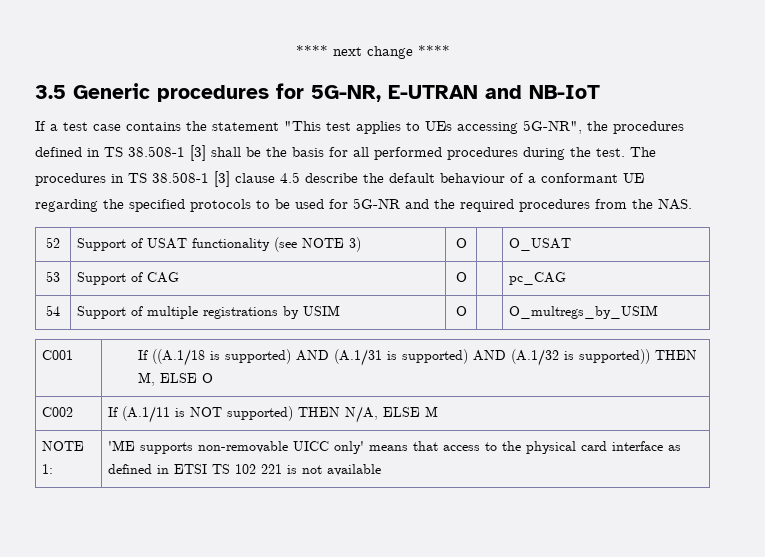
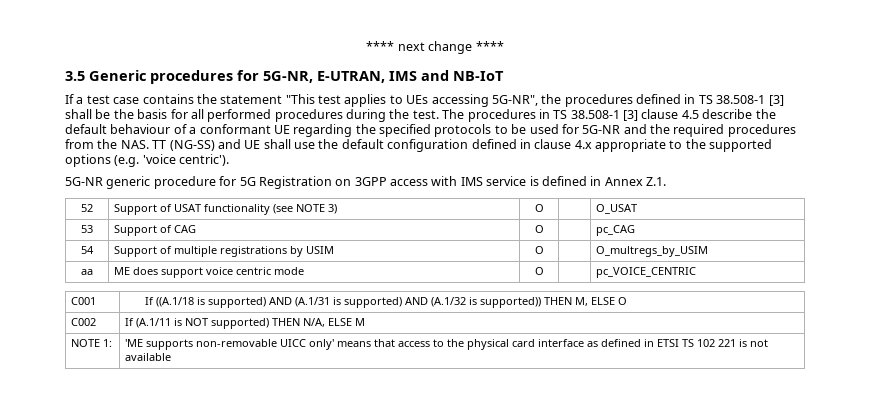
- 3.5 Generic procedures for 5G-NR, E-UTRAN and NB-IoT
+ 3.5 Generic procedures for 5G-NR, E-UTRAN, IMS and NB-IoT
- The procedures in TS 38.508-1 [3] clause 4.5 describe the default behaviour of a conformant UE regarding the specified protocols to be used for 5G-NR and the required procedures from the NAS.
+ The procedures in TS 38.508-1 [3] clause 4.5 describe the default behaviour of a conformant UE regarding the specified protocols to be used for 5G-NR and the required procedures from the NAS. TT (NG-SS) and UE shall use the default configuration defined in clause 4.x appropriate to the supported options (e.g. 'voice centric').
+ 5G-NR generic procedure for 5G Registration on 3GPP access with IMS service is defined in Annex Z.1.
+ aa | ME does support voice centric mode | O | | pc_VOICE_CENTRIC

